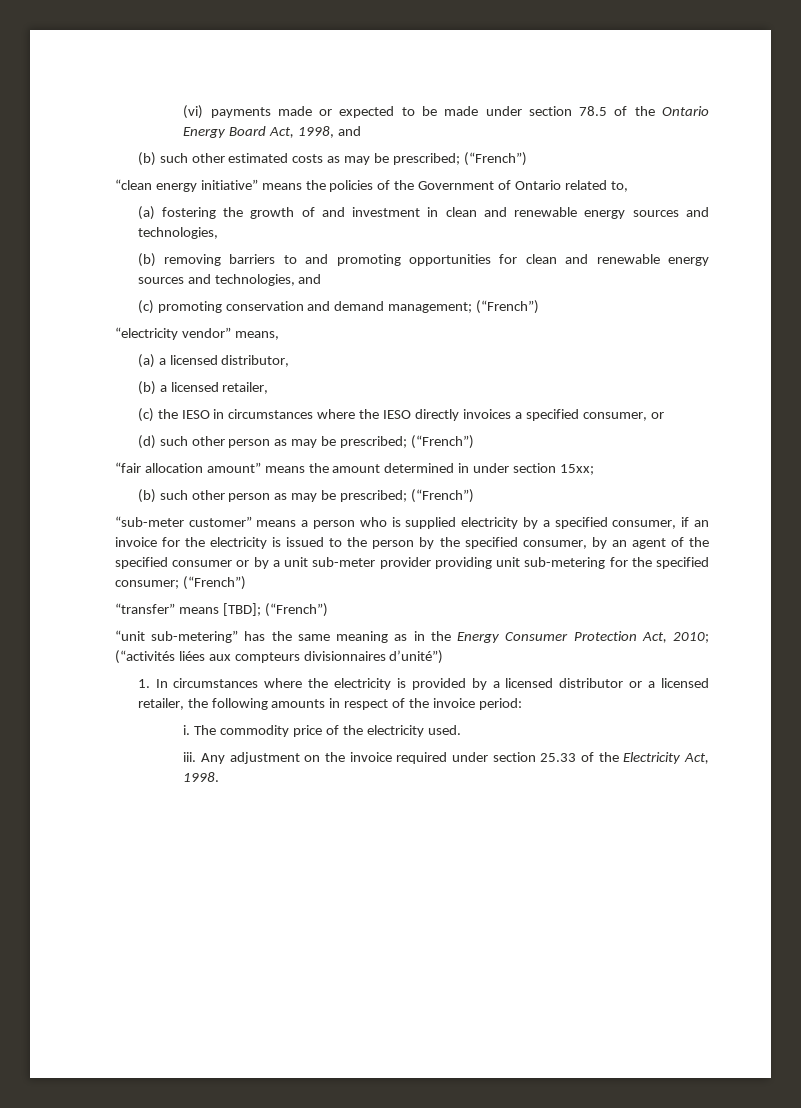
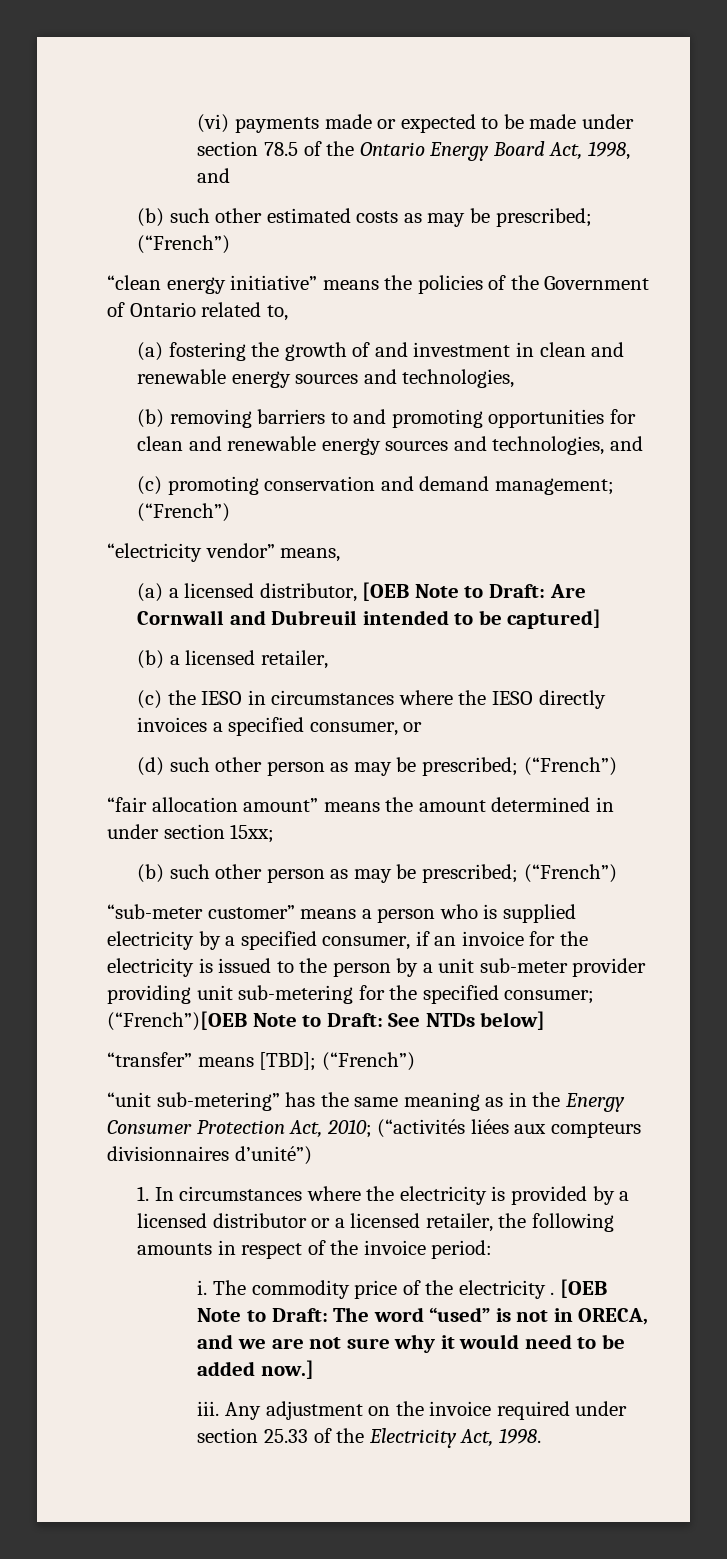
- (a) a licensed distributor,
+ (a) a licensed distributor, [OEB Note to Draft: Are Cornwall and Dubreuil intended to be captured]
- “sub-meter customer” means a person who is supplied electricity by a specified consumer, if an invoice for the electricity is issued to the person by the specified consumer, by an agent of the specified consumer or by a unit sub-meter provider providing unit sub-metering for the specified consumer; (“French”)
+ “sub-meter customer” means a person who is supplied electricity by a specified consumer, if an invoice for the electricity is issued to the person by a unit sub-meter provider providing unit sub-metering for the specified consumer; (“French”)[OEB Note to Draft: See NTDs below]
- The commodity price of the electricity used.
+ The commodity price of the electricity . [OEB Note to Draft: The word “used” is not in ORECA, and we are not sure why it would need to be added now.]

